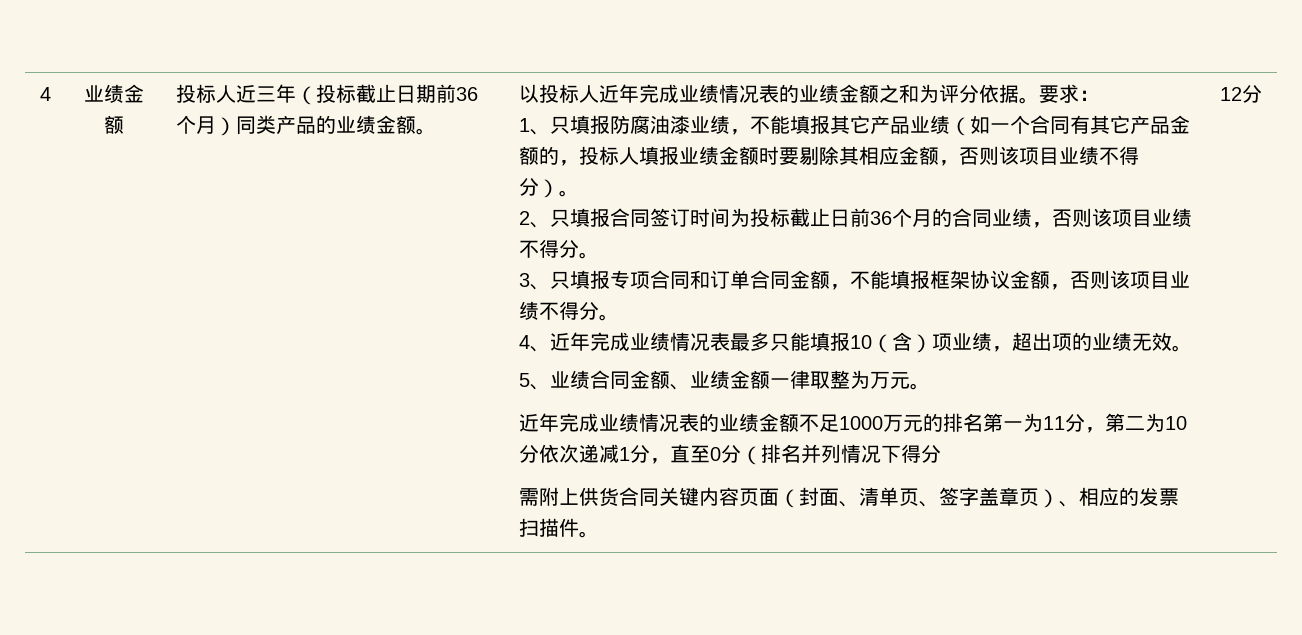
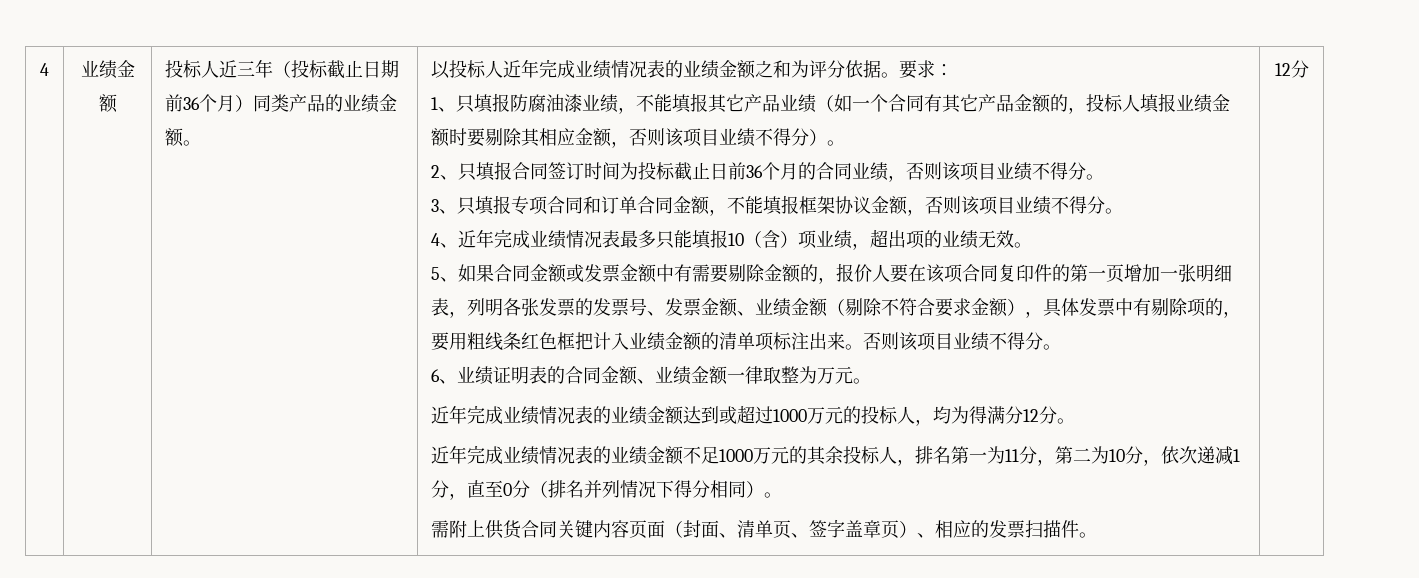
- 5、业绩合同金额、业绩金额一律取整为万元。
+ 5、如果合同金额或发票金额中有需要剔除金额的，报价人要在该项合同复印件的第一页增加一张明细表，列明各张发票的发票号、发票金额、业绩金额（剔除不符合要求金额），具体发票中有剔除项的，要用粗线条红色框把计入业绩金额的清单项标注出来。否则该项目业绩不得分。
+ 6、业绩证明表的合同金额、业绩金额一律取整为万元。
+ 近年完成业绩情况表的业绩金额达到或超过1000万元的投标人，均为得满分12分。
- 近年完成业绩情况表的业绩金额不足1000万元的排名第一为11分，第二为10分依次递减1分，直至0分（排名并列情况下得分
+ 近年完成业绩情况表的业绩金额不足1000万元的其余投标人，排名第一为11分，第二为10分，依次递减1分，直至0分（排名并列情况下得分相同）。

